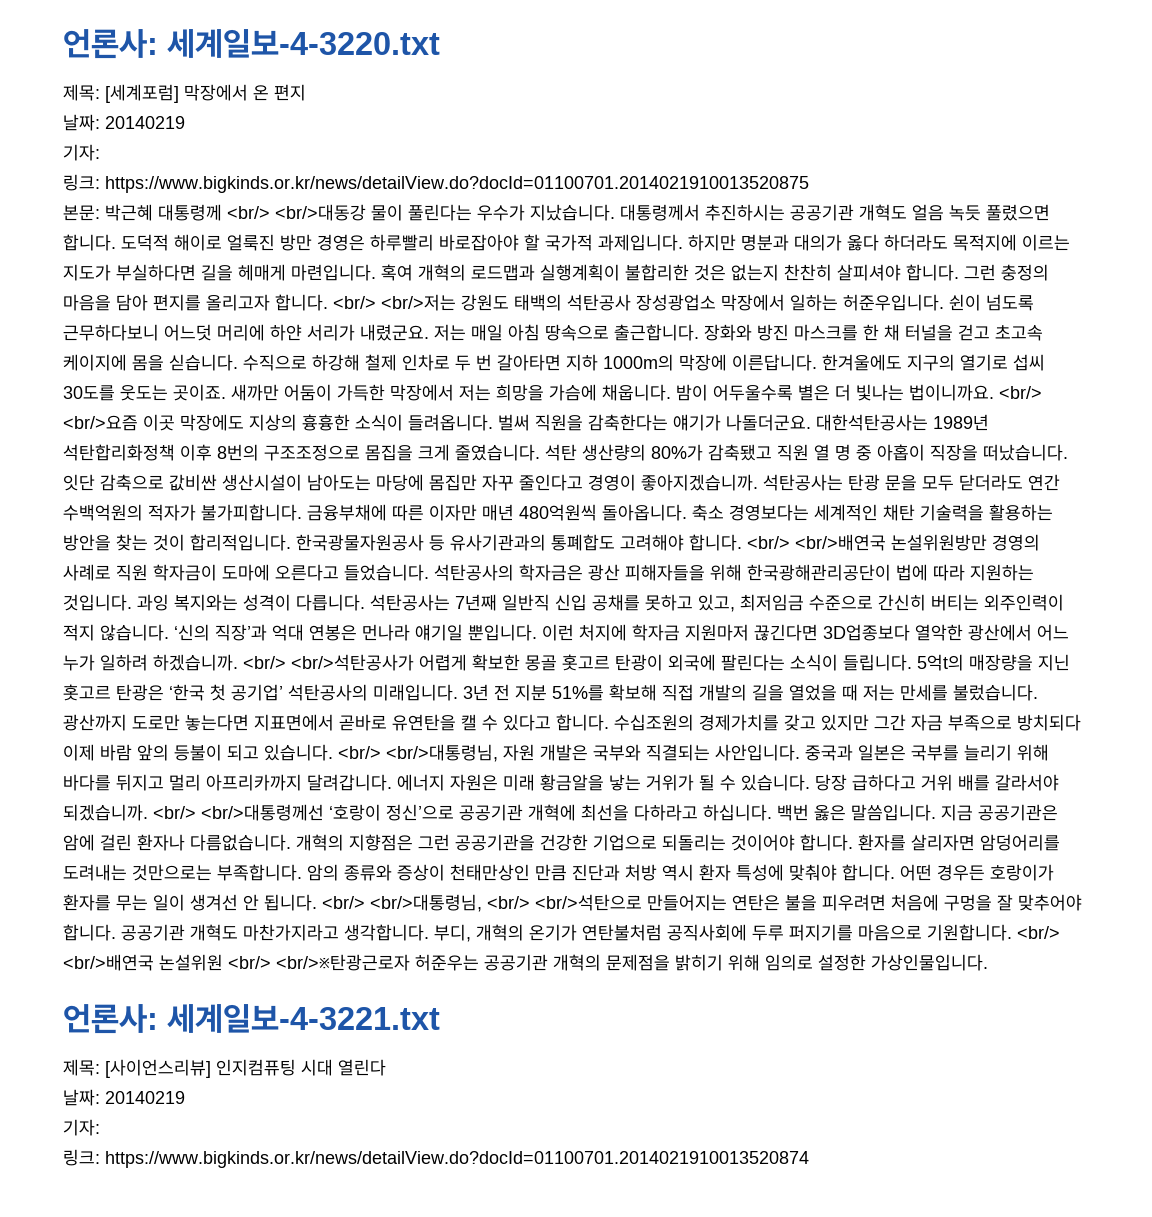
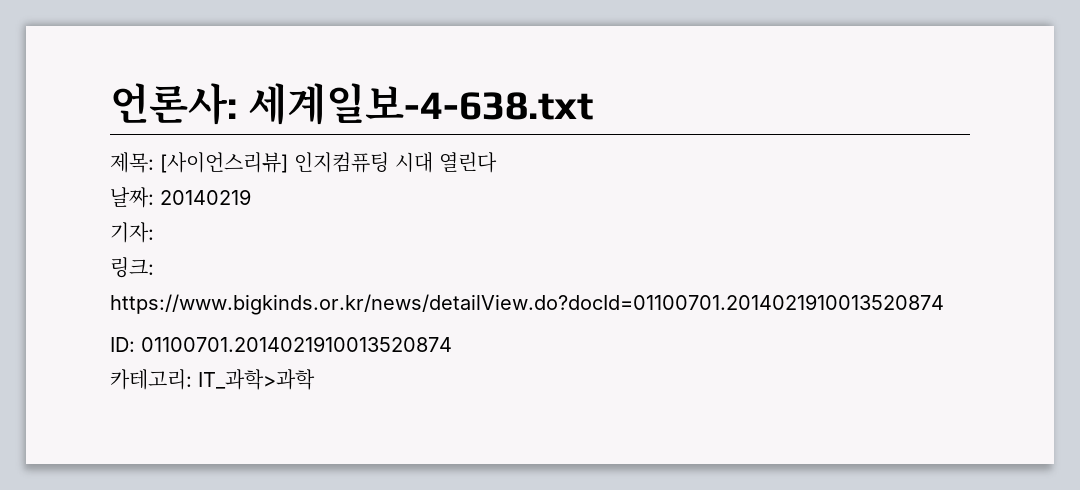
- 언론사: 세계일보-4-3220.txt
- 제목: [세계포럼] 막장에서 온 편지
- 날짜: 20140219
- 기자:
- 링크: https://www.bigkinds.or.kr/news/detailView.do?docId=01100701.2014021910013520875
- 본문: 박근혜 대통령께 <br/> <br/>대동강 물이 풀린다는 우수가 지났습니다. 대통령께서 추진하시는 공공기관 개혁도 얼음 녹듯 풀렸으면 합니다. 도덕적 해이로 얼룩진 방만 경영은 하루빨리 바로잡아야 할 국가적 과제입니다. 하지만 명분과 대의가 옳다 하더라도 목적지에 이르는 지도가 부실하다면 길을 헤매게 마련입니다. 혹여 개혁의 로드맵과 실행계획이 불합리한 것은 없는지 찬찬히 살피셔야 합니다. 그런 충정의 마음을 담아 편지를 올리고자 합니다. <br/> <br/>저는 강원도 태백의 석탄공사 장성광업소 막장에서 일하는 허준우입니다. 쉰이 넘도록 근무하다보니 어느덧 머리에 하얀 서리가 내렸군요. 저는 매일 아침 땅속으로 출근합니다. 장화와 방진 마스크를 한 채 터널을 걷고 초고속 케이지에 몸을 싣습니다. 수직으로 하강해 철제 인차로 두 번 갈아타면 지하 1000m의 막장에 이른답니다. 한겨울에도 지구의 열기로 섭씨 30도를 웃도는 곳이죠. 새까만 어둠이 가득한 막장에서 저는 희망을 가슴에 채웁니다. 밤이 어두울수록 별은 더 빛나는 법이니까요. <br/> <br/>요즘 이곳 막장에도 지상의 흉흉한 소식이 들려옵니다. 벌써 직원을 감축한다는 얘기가 나돌더군요. 대한석탄공사는 1989년 석탄합리화정책 이후 8번의 구조조정으로 몸집을 크게 줄였습니다. 석탄 생산량의 80%가 감축됐고 직원 열 명 중 아홉이 직장을 떠났습니다. 잇단 감축으로 값비싼 생산시설이 남아도는 마당에 몸집만 자꾸 줄인다고 경영이 좋아지겠습니까. 석탄공사는 탄광 문을 모두 닫더라도 연간 수백억원의 적자가 불가피합니다. 금융부채에 따른 이자만 매년 480억원씩 돌아옵니다. 축소 경영보다는 세계적인 채탄 기술력을 활용하는 방안을 찾는 것이 합리적입니다. 한국광물자원공사 등 유사기관과의 통폐합도 고려해야 합니다. <br/> <br/>배연국 논설위원방만 경영의 사례로 직원 학자금이 도마에 오른다고 들었습니다. 석탄공사의 학자금은 광산 피해자들을 위해 한국광해관리공단이 법에 따라 지원하는 것입니다. 과잉 복지와는 성격이 다릅니다. 석탄공사는 7년째 일반직 신입 공채를 못하고 있고, 최저임금 수준으로 간신히 버티는 외주인력이 적지 않습니다. ‘신의 직장’과 억대 연봉은 먼나라 얘기일 뿐입니다. 이런 처지에 학자금 지원마저 끊긴다면 3D업종보다 열악한 광산에서 어느 누가 일하려 하겠습니까. <br/> <br/>석탄공사가 어렵게 확보한 몽골 홋고르 탄광이 외국에 팔린다는 소식이 들립니다. 5억t의 매장량을 지닌 홋고르 탄광은 ‘한국 첫 공기업’ 석탄공사의 미래입니다. 3년 전 지분 51%를 확보해 직접 개발의 길을 열었을 때 저는 만세를 불렀습니다. 광산까지 도로만 놓는다면 지표면에서 곧바로 유연탄을 캘 수 있다고 합니다. 수십조원의 경제가치를 갖고 있지만 그간 자금 부족으로 방치되다 이제 바람 앞의 등불이 되고 있습니다. <br/> <br/>대통령님, 자원 개발은 국부와 직결되는 사안입니다. 중국과 일본은 국부를 늘리기 위해 바다를 뒤지고 멀리 아프리카까지 달려갑니다. 에너지 자원은 미래 황금알을 낳는 거위가 될 수 있습니다. 당장 급하다고 거위 배를 갈라서야 되겠습니까. <br/> <br/>대통령께선 ‘호랑이 정신’으로 공공기관 개혁에 최선을 다하라고 하십니다. 백번 옳은 말씀입니다. 지금 공공기관은 암에 걸린 환자나 다름없습니다. 개혁의 지향점은 그런 공공기관을 건강한 기업으로 되돌리는 것이어야 합니다. 환자를 살리자면 암덩어리를 도려내는 것만으로는 부족합니다. 암의 종류와 증상이 천태만상인 만큼 진단과 처방 역시 환자 특성에 맞춰야 합니다. 어떤 경우든 호랑이가 환자를 무는 일이 생겨선 안 됩니다. <br/> <br/>대통령님, <br/> <br/>석탄으로 만들어지는 연탄은 불을 피우려면 처음에 구멍을 잘 맞추어야 합니다. 공공기관 개혁도 마찬가지라고 생각합니다. 부디, 개혁의 온기가 연탄불처럼 공직사회에 두루 퍼지기를 마음으로 기원합니다. <br/> <br/>배연국 논설위원 <br/> <br/>※탄광근로자 허준우는 공공기관 개혁의 문제점을 밝히기 위해 임의로 설정한 가상인물입니다.
- 언론사: 세계일보-4-3221.txt
+ 언론사: 세계일보-4-638.txt
+ ID: 01100701.2014021910013520874
+ 카테고리: IT_과학>과학

